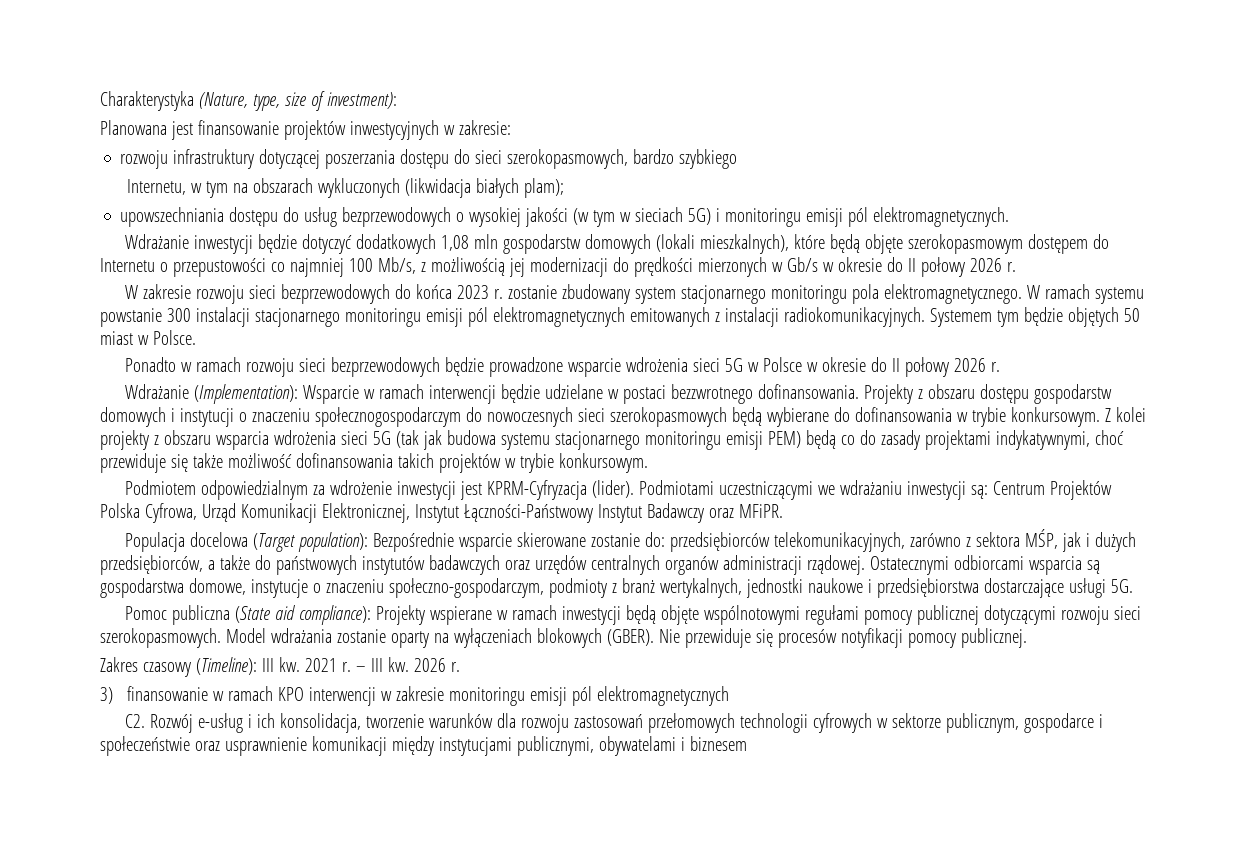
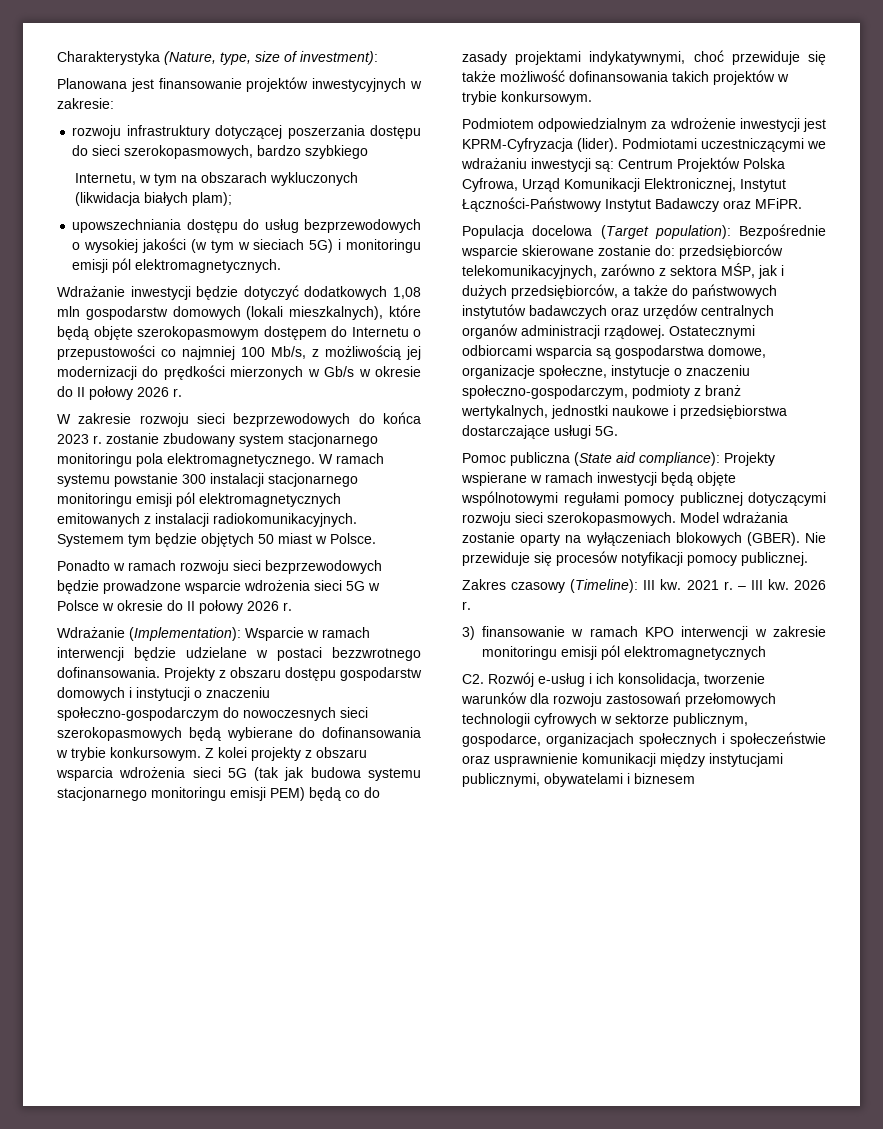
- Projekty z obszaru dostępu gospodarstw domowych i instytucji o znaczeniu społecznogospodarczym do nowoczesnych sieci szerokopasmowych będą wybierane do dofinansowania w trybie konkursowym.
+ Projekty z obszaru dostępu gospodarstw domowych i instytucji o znaczeniu społeczno-gospodarczym do nowoczesnych sieci szerokopasmowych będą wybierane do dofinansowania w trybie konkursowym.
- Ostatecznymi odbiorcami wsparcia są gospodarstwa domowe, instytucje o znaczeniu społeczno-gospodarczym, podmioty z branż wertykalnych, jednostki naukowe i przedsiębiorstwa dostarczające usługi 5G.
+ Ostatecznymi odbiorcami wsparcia są gospodarstwa domowe, organizacje społeczne, instytucje o znaczeniu społeczno-gospodarczym, podmioty z branż wertykalnych, jednostki naukowe i przedsiębiorstwa dostarczające usługi 5G.
- C2. Rozwój e-usług i ich konsolidacja, tworzenie warunków dla rozwoju zastosowań przełomowych technologii cyfrowych w sektorze publicznym, gospodarce i społeczeństwie oraz usprawnienie komunikacji między instytucjami publicznymi, obywatelami i biznesem
+ C2. Rozwój e-usług i ich konsolidacja, tworzenie warunków dla rozwoju zastosowań przełomowych technologii cyfrowych w sektorze publicznym, gospodarce, organizacjach społecznych i społeczeństwie oraz usprawnienie komunikacji między instytucjami publicznymi, obywatelami i biznesem

